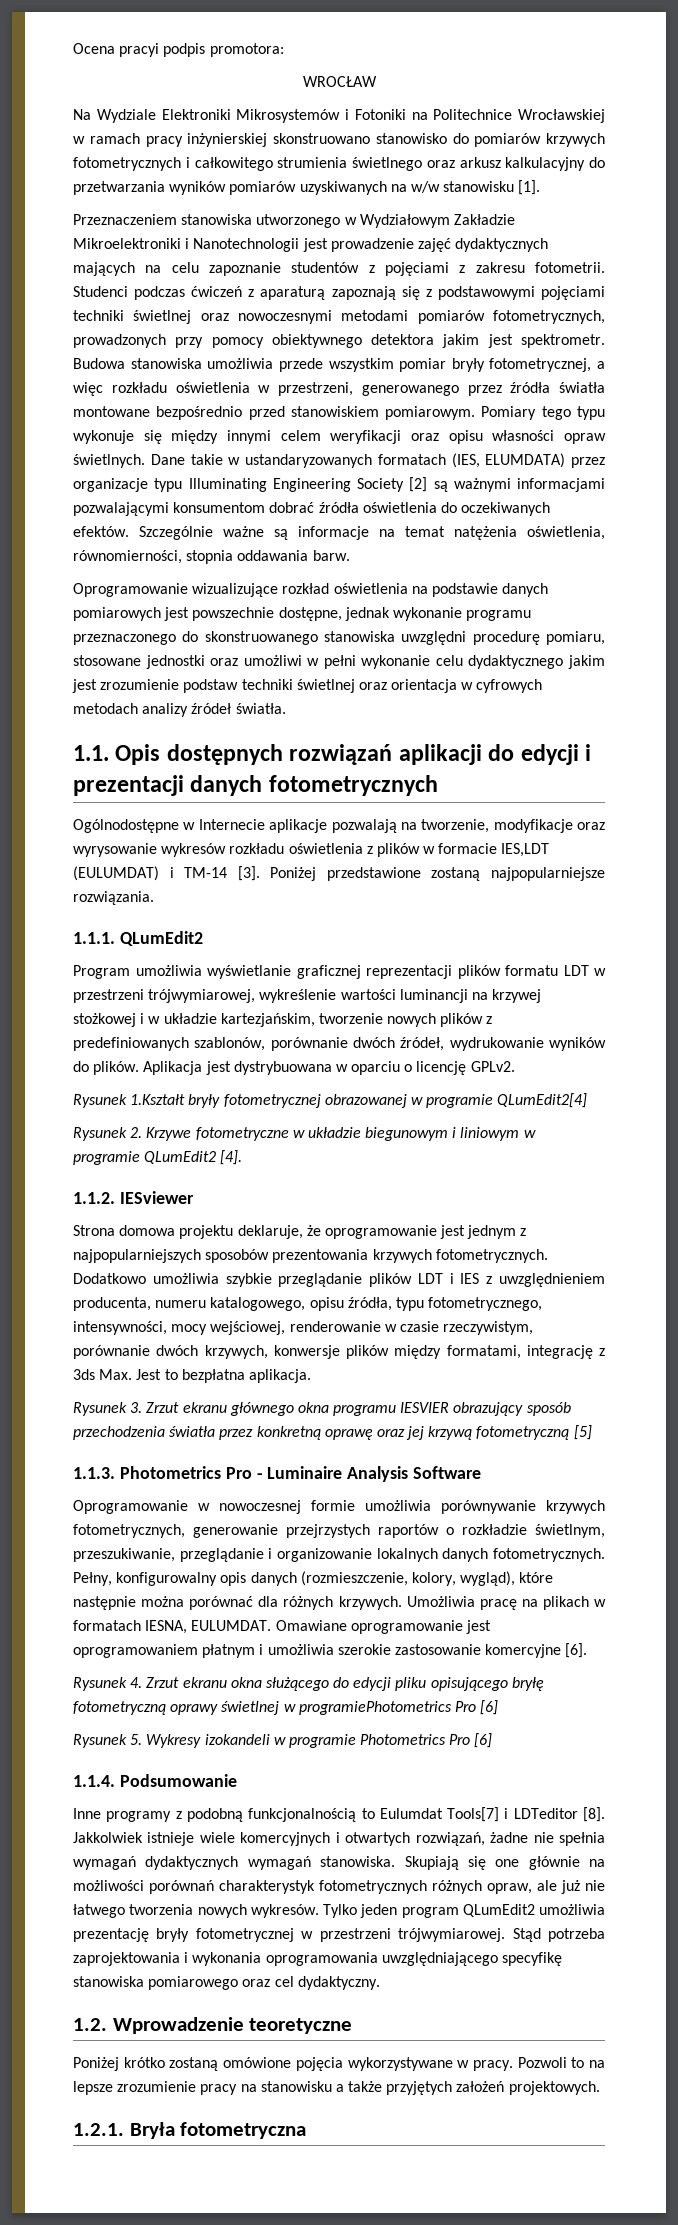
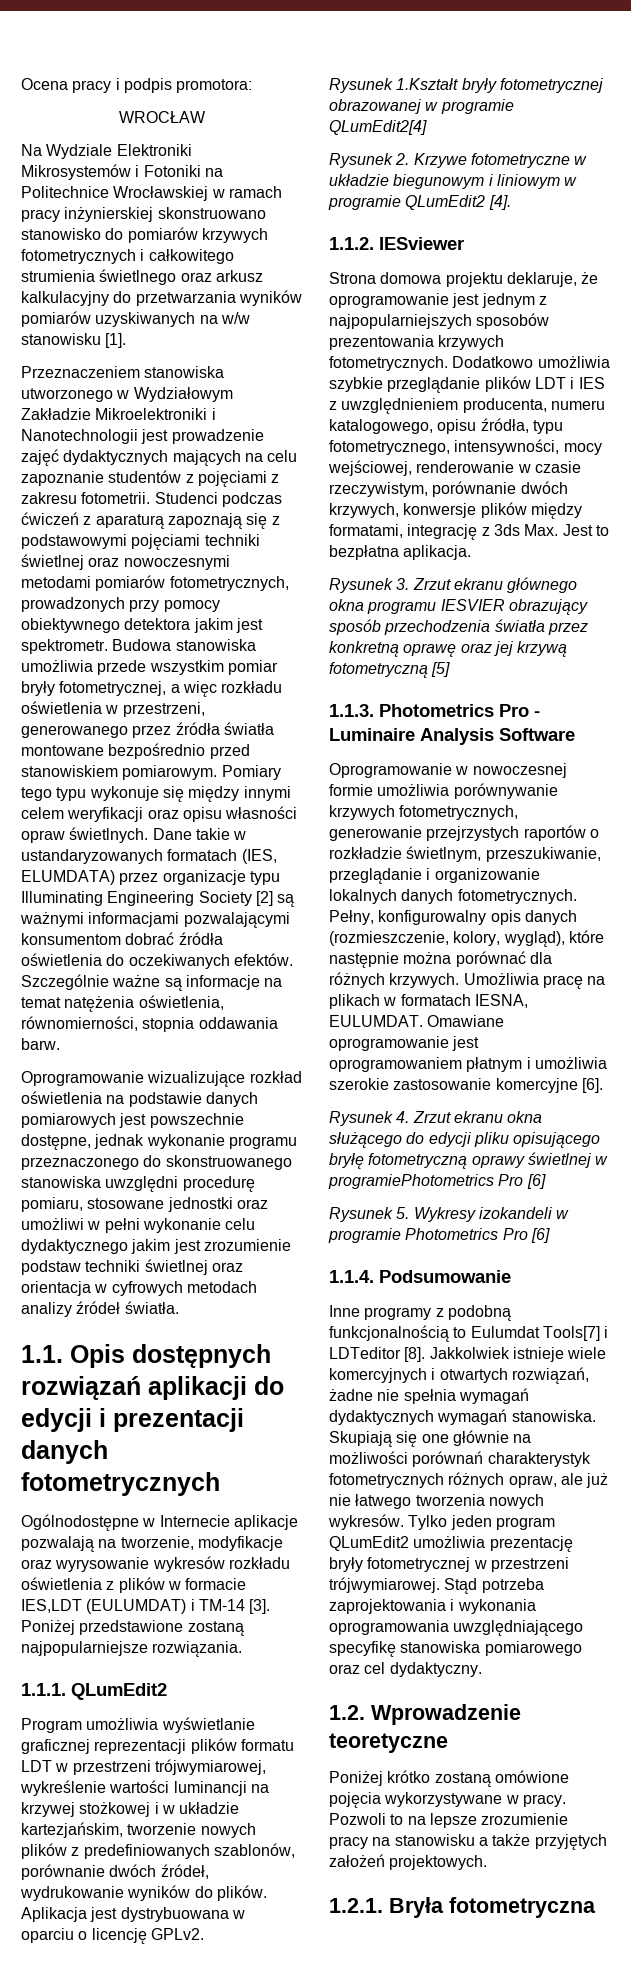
- Ocena pracyi podpis promotora:
+ Ocena pracy i podpis promotora:

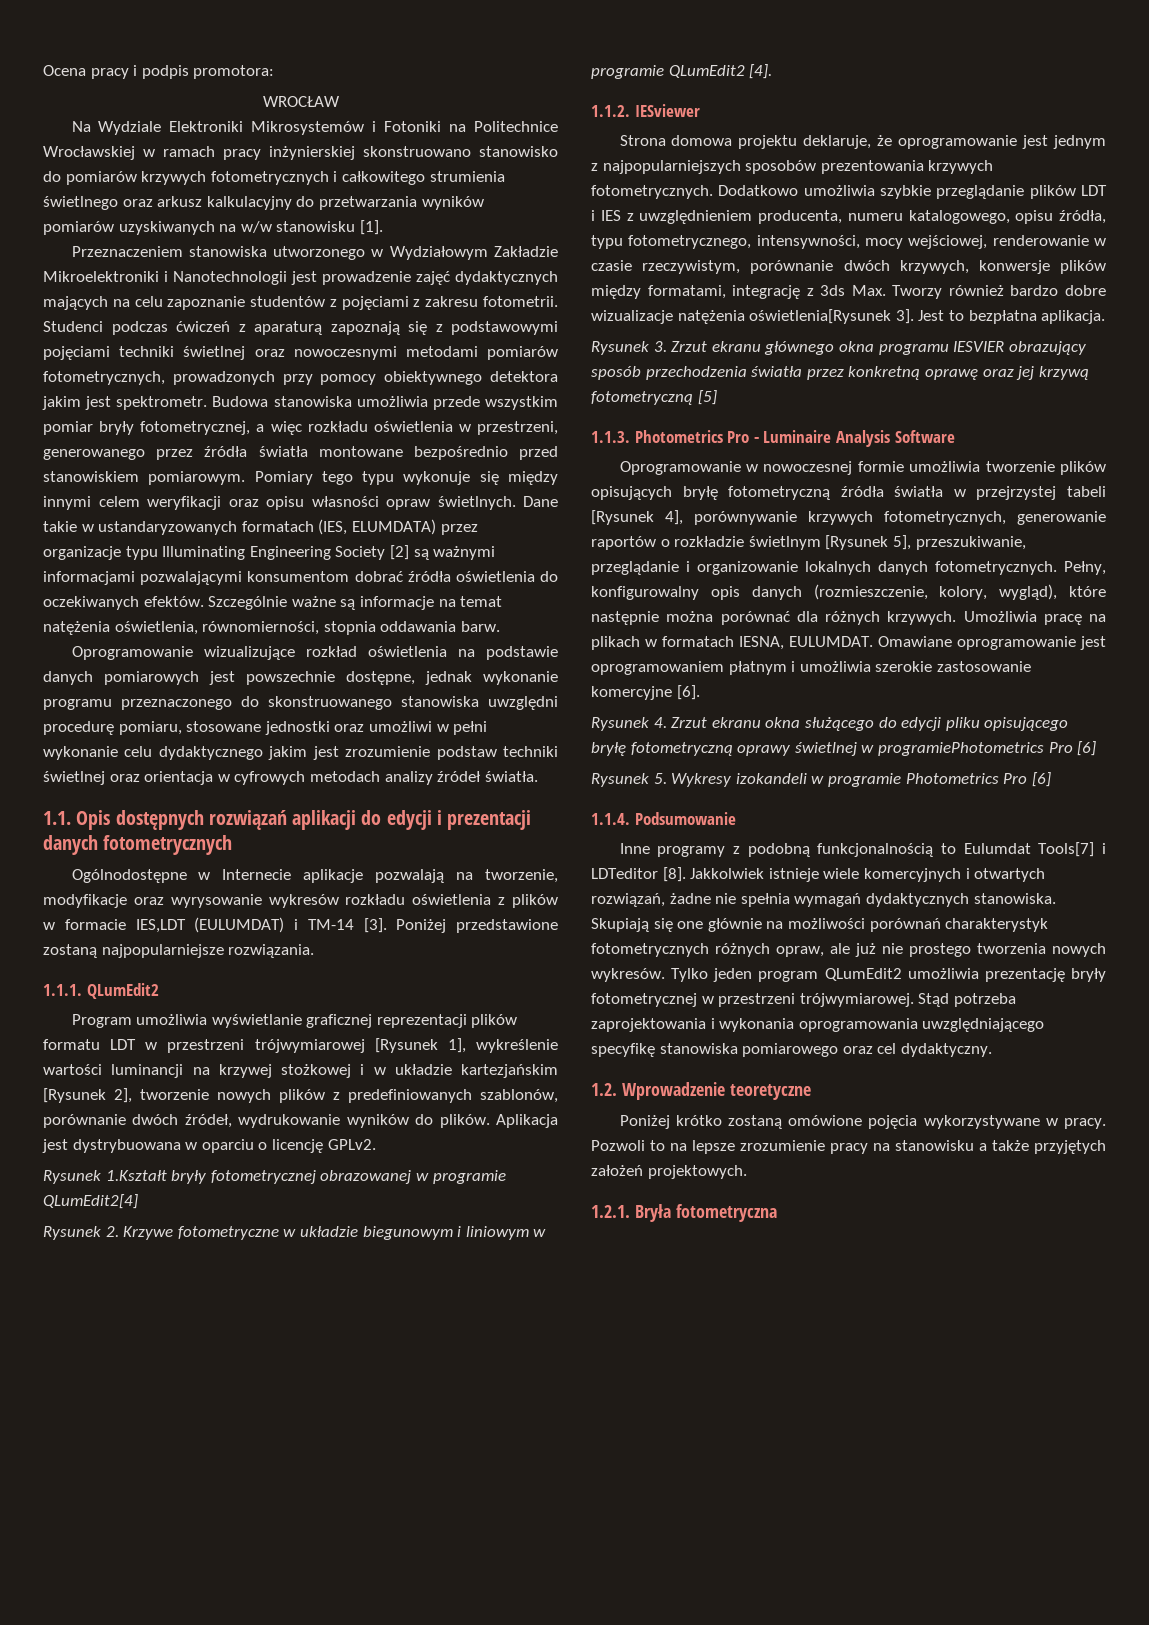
- Program umożliwia wyświetlanie graficznej reprezentacji plików formatu LDT w przestrzeni trójwymiarowej, wykreślenie wartości luminancji na krzywej stożkowej i w układzie kartezjańskim, tworzenie nowych plików z predefiniowanych szablonów, porównanie dwóch źródeł, wydrukowanie wyników do plików.
+ Program umożliwia wyświetlanie graficznej reprezentacji plików formatu LDT w przestrzeni trójwymiarowej [Rysunek 1], wykreślenie wartości luminancji na krzywej stożkowej i w układzie kartezjańskim [Rysunek 2], tworzenie nowych plików z predefiniowanych szablonów, porównanie dwóch źródeł, wydrukowanie wyników do plików.
- Dodatkowo umożliwia szybkie przeglądanie plików LDT i IES z uwzględnieniem producenta, numeru katalogowego, opisu źródła, typu fotometrycznego, intensywności, mocy wejściowej, renderowanie w czasie rzeczywistym, porównanie dwóch krzywych, konwersje plików między formatami, integrację z 3ds Max. Jest to bezpłatna aplikacja.
+ Dodatkowo umożliwia szybkie przeglądanie plików LDT i IES z uwzględnieniem producenta, numeru katalogowego, opisu źródła, typu fotometrycznego, intensywności, mocy wejściowej, renderowanie w czasie rzeczywistym, porównanie dwóch krzywych, konwersje plików między formatami, integrację z 3ds Max. Tworzy również bardzo dobre wizualizacje natężenia oświetlenia[Rysunek 3]. Jest to bezpłatna aplikacja.
- Oprogramowanie w nowoczesnej formie umożliwia porównywanie krzywych fotometrycznych, generowanie przejrzystych raportów o rozkładzie świetlnym, przeszukiwanie, przeglądanie i organizowanie lokalnych danych fotometrycznych.
+ Oprogramowanie w nowoczesnej formie umożliwia tworzenie plików opisujących bryłę fotometryczną źródła światła w przejrzystej tabeli [Rysunek 4], porównywanie krzywych fotometrycznych, generowanie raportów o rozkładzie świetlnym [Rysunek 5], przeszukiwanie, przeglądanie i organizowanie lokalnych danych fotometrycznych.
- Jakkolwiek istnieje wiele komercyjnych i otwartych rozwiązań, żadne nie spełnia wymagań dydaktycznych wymagań stanowiska.
+ Jakkolwiek istnieje wiele komercyjnych i otwartych rozwiązań, żadne nie spełnia wymagań dydaktycznych stanowiska.
- Skupiają się one głównie na możliwości porównań charakterystyk fotometrycznych różnych opraw, ale już nie łatwego tworzenia nowych wykresów.
+ Skupiają się one głównie na możliwości porównań charakterystyk fotometrycznych różnych opraw, ale już nie prostego tworzenia nowych wykresów.

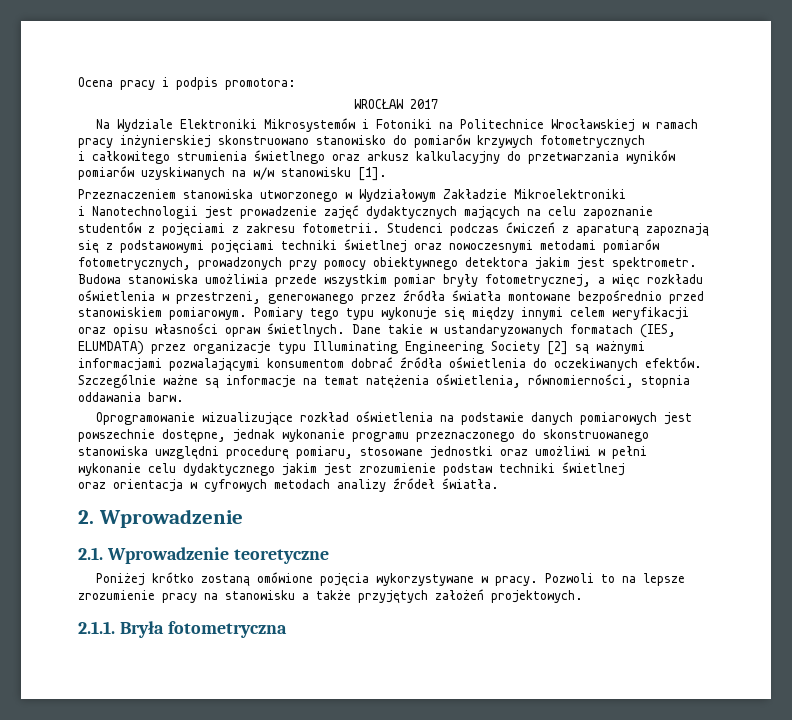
- WROCŁAW
+ WROCŁAW 2017
- Na Wydziale Elektroniki Mikrosystemów i Fotoniki na Politechnice Wrocławskiej w ramach pracy inżynierskiej skonstruowano stanowisko do pomiarów krzywych fotometrycznych i całkowitego strumienia świetlnego oraz arkusz kalkulacyjny do przetwarzania wyników pomiarów uzyskiwanych na w/w stanowisku [1].
+ Na Wydziale Elektroniki Mikrosystemów i Fotoniki na Politechnice Wrocławskiej w ramach pracy inżynierskiej skonstruowano stanowisko do pomiarów krzywych fotometrycznych
+ i całkowitego strumienia świetlnego oraz arkusz kalkulacyjny do przetwarzania wyników pomiarów uzyskiwanych na w/w stanowisku [1].
- Przeznaczeniem stanowiska utworzonego w Wydziałowym Zakładzie Mikroelektroniki i Nanotechnologii jest prowadzenie zajęć dydaktycznych mających na celu zapoznanie studentów z pojęciami z zakresu fotometrii.
+ Przeznaczeniem stanowiska utworzonego w Wydziałowym Zakładzie Mikroelektroniki
+ i Nanotechnologii jest prowadzenie zajęć dydaktycznych mających na celu zapoznanie studentów z pojęciami z zakresu fotometrii.
- Oprogramowanie wizualizujące rozkład oświetlenia na podstawie danych pomiarowych jest powszechnie dostępne, jednak wykonanie programu przeznaczonego do skonstruowanego stanowiska uwzględni procedurę pomiaru, stosowane jednostki oraz umożliwi w pełni wykonanie celu dydaktycznego jakim jest zrozumienie podstaw techniki świetlnej oraz orientacja w cyfrowych metodach analizy źródeł światła.
+ Oprogramowanie wizualizujące rozkład oświetlenia na podstawie danych pomiarowych jest powszechnie dostępne, jednak wykonanie programu przeznaczonego do skonstruowanego stanowiska uwzględni procedurę pomiaru, stosowane jednostki oraz umożliwi w pełni wykonanie celu dydaktycznego jakim jest zrozumienie podstaw techniki świetlnej
+ oraz orientacja w cyfrowych metodach analizy źródeł światła.
- 1.1. Opis dostępnych rozwiązań aplikacji do edycji i prezentacji danych fotometrycznych
- Ogólnodostępne w Internecie aplikacje pozwalają na tworzenie, modyfikacje oraz wyrysowanie wykresów rozkładu oświetlenia z plików w formacie IES,LDT (EULUMDAT) i TM-14 [3]. Poniżej przedstawione zostaną najpopularniejsze rozwiązania.
- 1.1.1. QLumEdit2
- Program umożliwia wyświetlanie graficznej reprezentacji plików formatu LDT w przestrzeni trójwymiarowej [Rysunek 1], wykreślenie wartości luminancji na krzywej stożkowej i w układzie kartezjańskim [Rysunek 2], tworzenie nowych plików z predefiniowanych szablonów, porównanie dwóch źródeł, wydrukowanie wyników do plików. Aplikacja jest dystrybuowana w oparciu o licencję GPLv2.
- Rysunek 1.Kształt bryły fotometrycznej obrazowanej w programie QLumEdit2[4]
- Rysunek 2. Krzywe fotometryczne w układzie biegunowym i liniowym w programie QLumEdit2 [4].
- 1.1.2. IESviewer
- Strona domowa projektu deklaruje, że oprogramowanie jest jednym z najpopularniejszych sposobów prezentowania krzywych fotometrycznych. Dodatkowo umożliwia szybkie przeglądanie plików LDT i IES z uwzględnieniem producenta, numeru katalogowego, opisu źródła, typu fotometrycznego, intensywności, mocy wejściowej, renderowanie w czasie rzeczywistym, porównanie dwóch krzywych, konwersje plików między formatami, integrację z 3ds Max. Tworzy również bardzo dobre wizualizacje natężenia oświetlenia[Rysunek 3]. Jest to bezpłatna aplikacja.
- Rysunek 3. Zrzut ekranu głównego okna programu IESVIER obrazujący sposób przechodzenia światła przez konkretną oprawę oraz jej krzywą fotometryczną [5]
- 1.1.3. Photometrics Pro - Luminaire Analysis Software
- Oprogramowanie w nowoczesnej formie umożliwia tworzenie plików opisujących bryłę fotometryczną źródła światła w przejrzystej tabeli [Rysunek 4], porównywanie krzywych fotometrycznych, generowanie raportów o rozkładzie świetlnym [Rysunek 5], przeszukiwanie, przeglądanie i organizowanie lokalnych danych fotometrycznych. Pełny, konfigurowalny opis danych (rozmieszczenie, kolory, wygląd), które następnie można porównać dla różnych krzywych. Umożliwia pracę na plikach w formatach IESNA, EULUMDAT. Omawiane oprogramowanie jest oprogramowaniem płatnym i umożliwia szerokie zastosowanie komercyjne [6].
- Rysunek 4. Zrzut ekranu okna służącego do edycji pliku opisującego bryłę fotometryczną oprawy świetlnej w programiePhotometrics Pro [6]
- Rysunek 5. Wykresy izokandeli w programie Photometrics Pro [6]
- 1.1.4. Podsumowanie
- Inne programy z podobną funkcjonalnością to Eulumdat Tools[7] i LDTeditor [8]. Jakkolwiek istnieje wiele komercyjnych i otwartych rozwiązań, żadne nie spełnia wymagań dydaktycznych stanowiska. Skupiają się one głównie na możliwości porównań charakterystyk fotometrycznych różnych opraw, ale już nie prostego tworzenia nowych wykresów. Tylko jeden program QLumEdit2 umożliwia prezentację bryły fotometrycznej w przestrzeni trójwymiarowej. Stąd potrzeba zaprojektowania i wykonania oprogramowania uwzględniającego specyfikę stanowiska pomiarowego oraz cel dydaktyczny.
- 1.2. Wprowadzenie teoretyczne
+ 2. Wprowadzenie
+ 2.1. Wprowadzenie teoretyczne
- 1.2.1. Bryła fotometryczna
+ 2.1.1. Bryła fotometryczna

